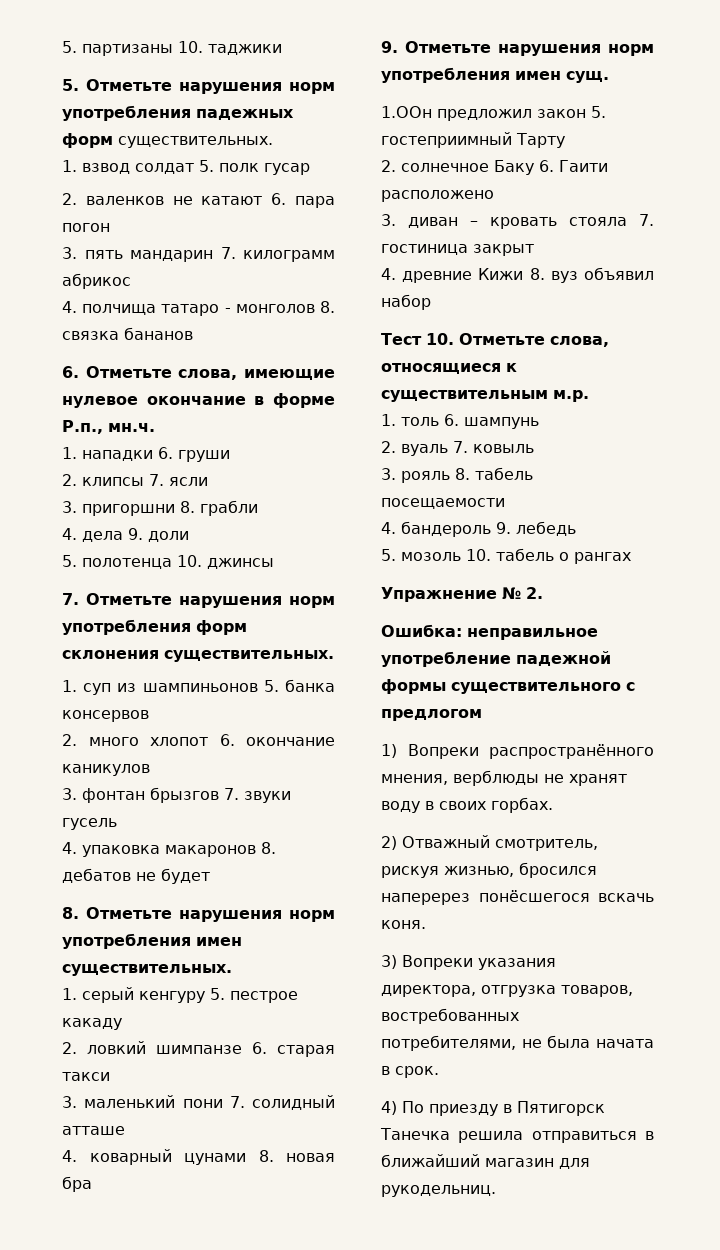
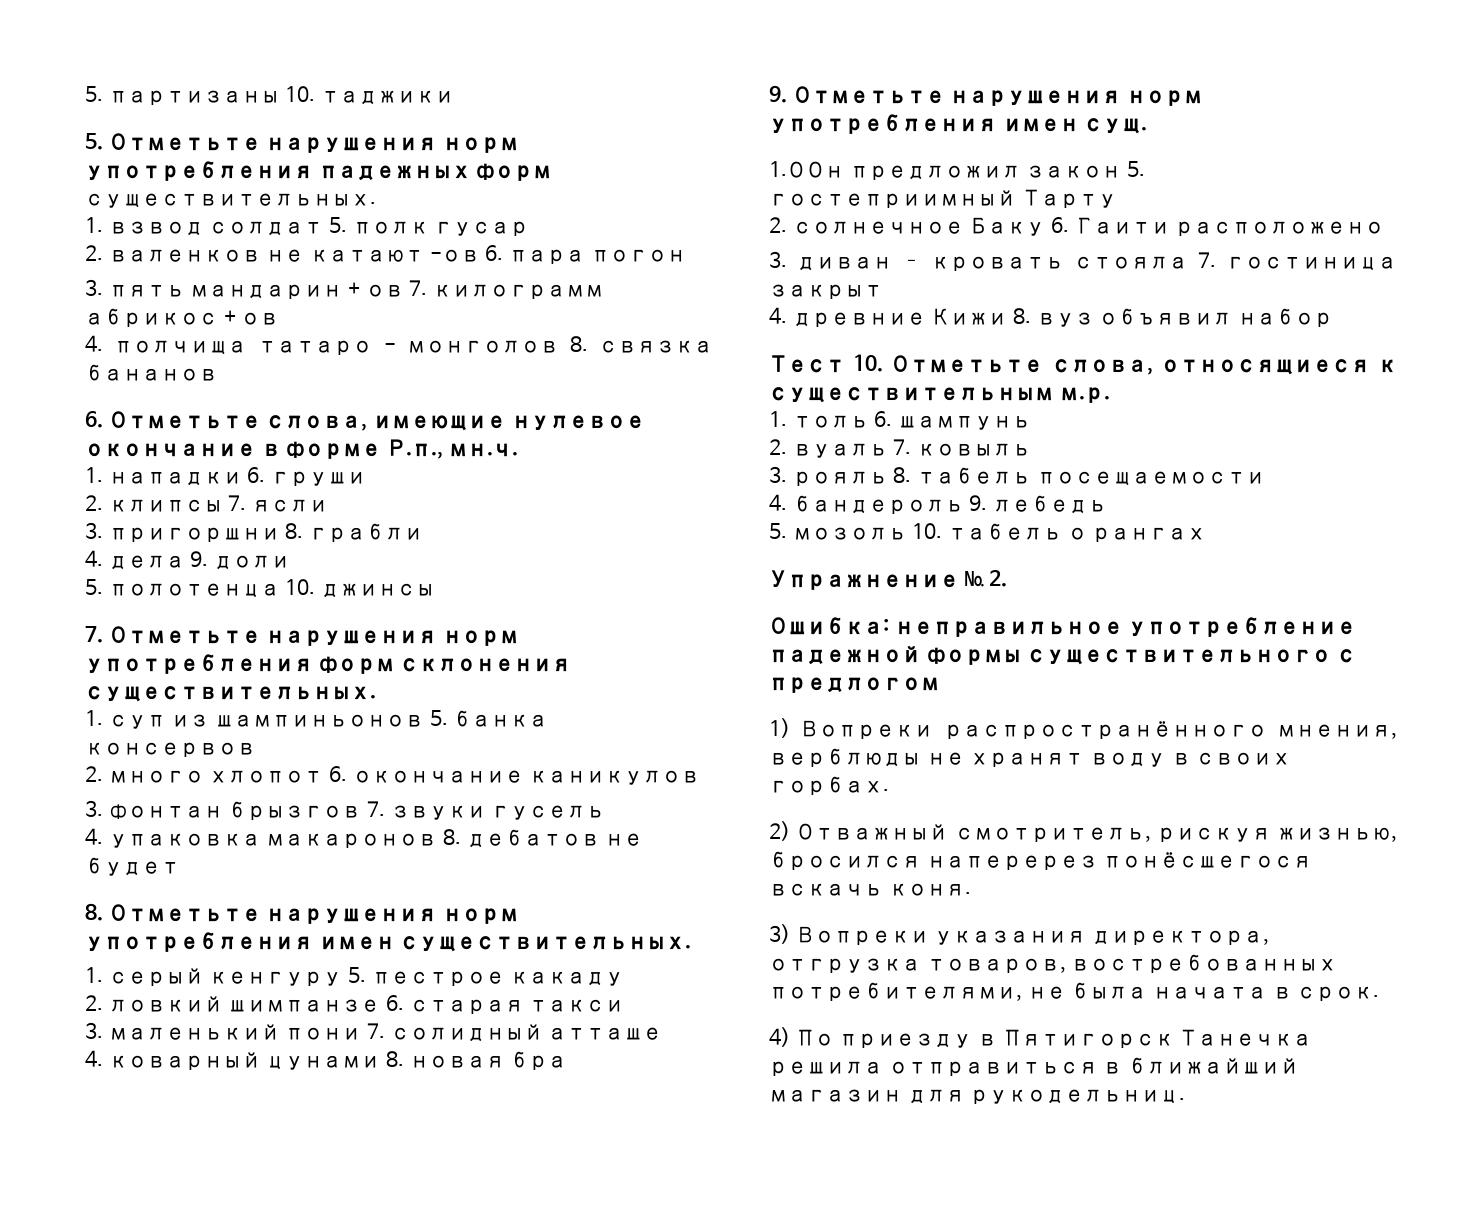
- 2. валенков не катают 6. пара погон
+ 2. валенков не катают -ов 6. пара погон
- 3. пять мандарин 7. килограмм абрикос
+ 3. пять мандарин + ов 7. килограмм абрикос + ов

